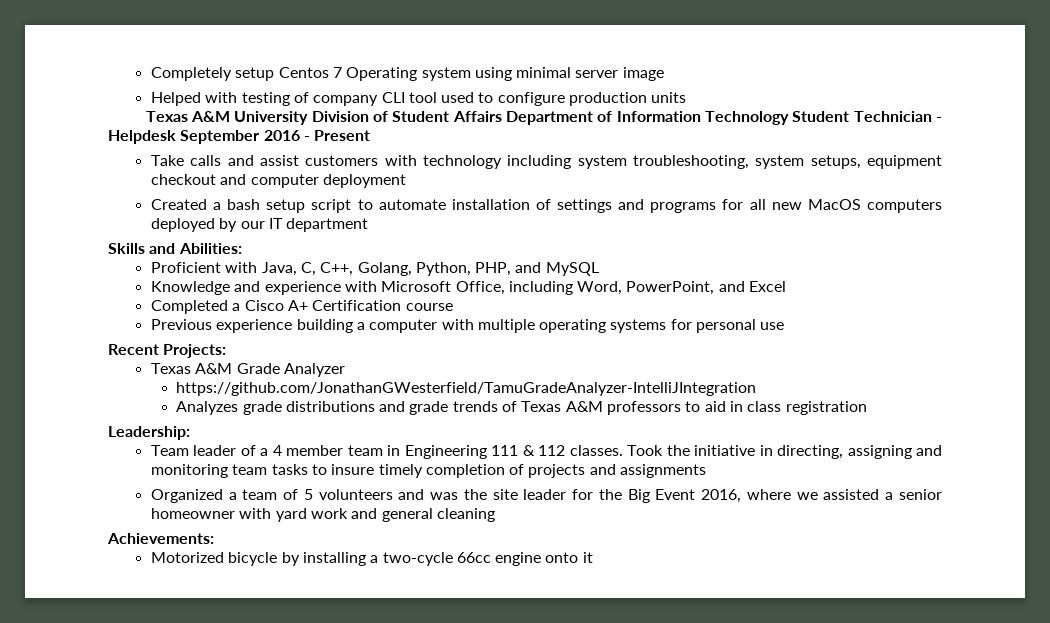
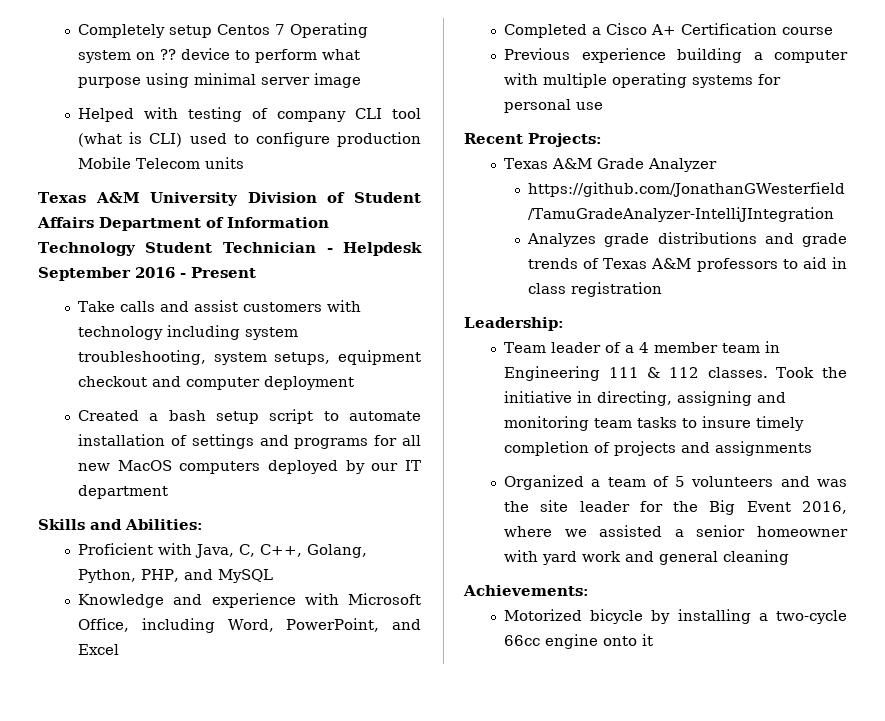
- Completely setup Centos 7 Operating system using minimal server image
+ Completely setup Centos 7 Operating system on ?? device to perform what purpose using minimal server image
- Helped with testing of company CLI tool used to configure production units
+ Helped with testing of company CLI tool (what is CLI) used to configure production Mobile Telecom units

